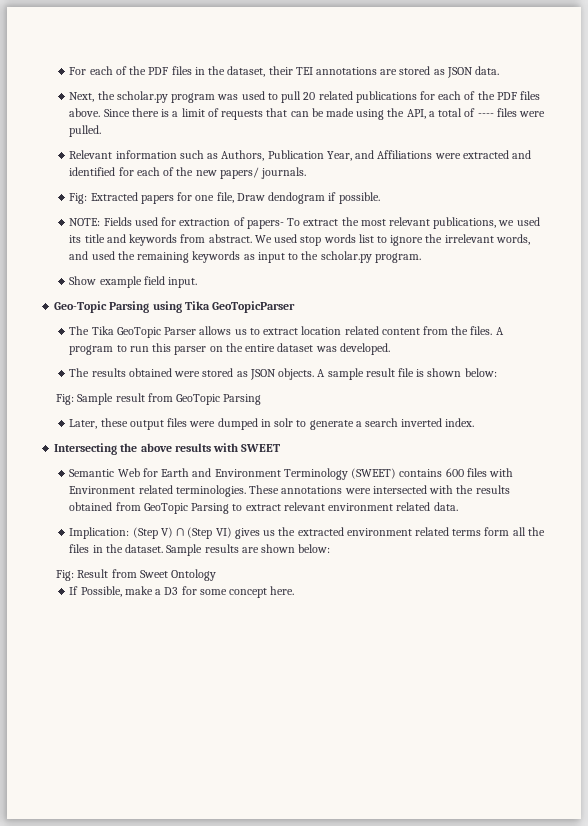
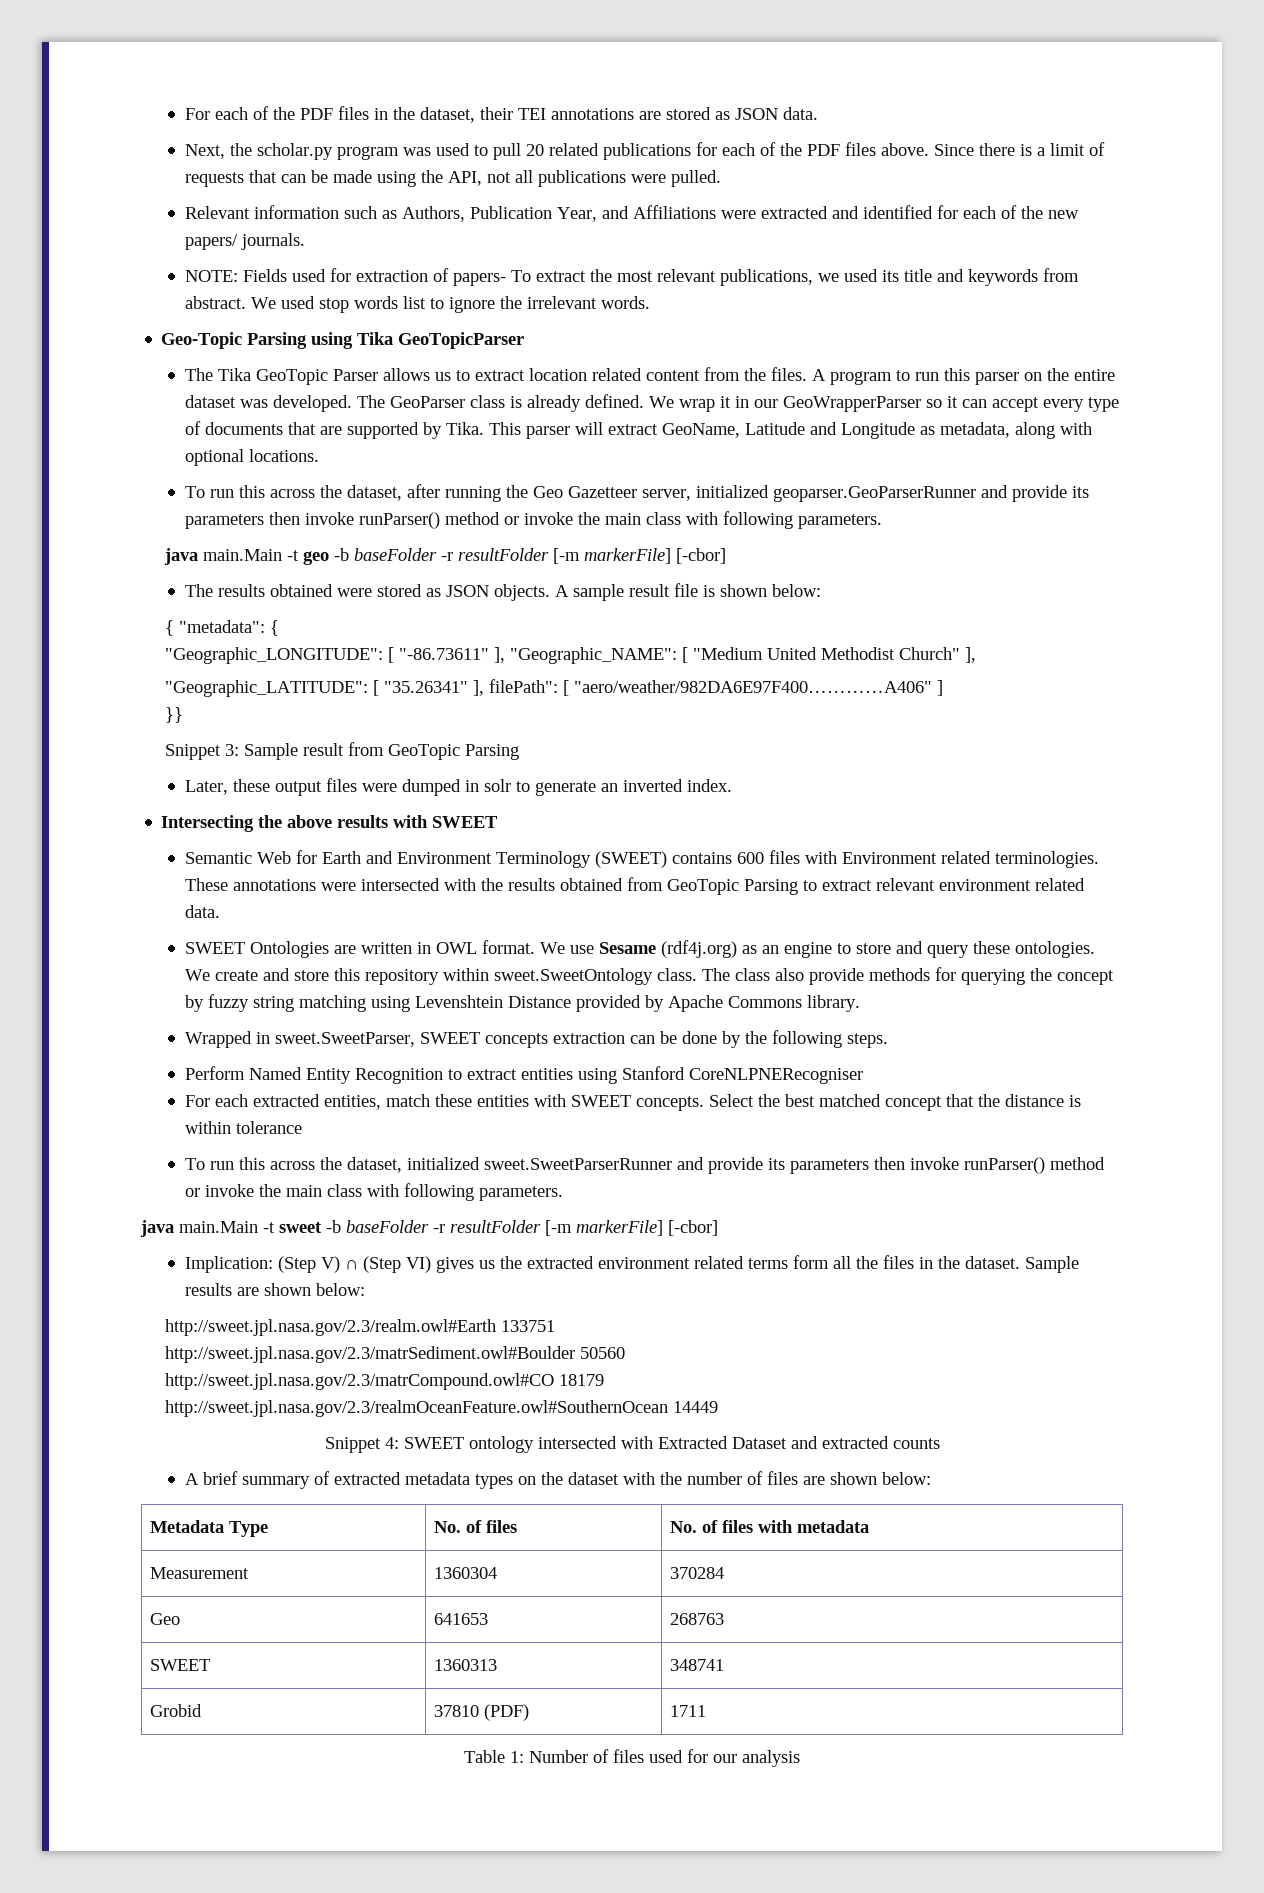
- Since there is a limit of requests that can be made using the API, a total of ---- files were pulled.
+ Since there is a limit of requests that can be made using the API, not all publications were pulled.
- Fig: Extracted papers for one file, Draw dendogram if possible.
- We used stop words list to ignore the irrelevant words, and used the remaining keywords as input to the scholar.py program.
- Show example field input.
+ We used stop words list to ignore the irrelevant words.
+ The GeoParser class is already defined. We wrap it in our GeoWrapperParser so it can accept every type of documents that are supported by Tika. This parser will extract GeoName, Latitude and Longitude as metadata, along with optional locations.
+ To run this across the dataset, after running the Geo Gazetteer server, initialized geoparser.GeoParserRunner and provide its parameters then invoke runParser() method or invoke the main class with following parameters.
+ java main.Main -t geo -b baseFolder -r resultFolder [-m markerFile] [-cbor]
- Fig: Sample result from GeoTopic Parsing
+ { "metadata": {
+ "Geographic_LONGITUDE": [ "-86.73611" ], "Geographic_NAME": [ "Medium United Methodist Church" ],
+ "Geographic_LATITUDE": [ "35.26341" ], filePath": [ "aero/weather/982DA6E97F400…………A406" ]
+ }}
+ Snippet 3: Sample result from GeoTopic Parsing
- Later, these output files were dumped in solr to generate a search inverted index.
+ Later, these output files were dumped in solr to generate an inverted index.
+ SWEET Ontologies are written in OWL format. We use Sesame (rdf4j.org) as an engine to store and query these ontologies. We create and store this repository within sweet.SweetOntology class. The class also provide methods for querying the concept by fuzzy string matching using Levenshtein Distance provided by Apache Commons library.
+ Wrapped in sweet.SweetParser, SWEET concepts extraction can be done by the following steps.
+ Perform Named Entity Recognition to extract entities using Stanford CoreNLPNERecogniser
+ For each extracted entities, match these entities with SWEET concepts. Select the best matched concept that the distance is within tolerance
+ To run this across the dataset, initialized sweet.SweetParserRunner and provide its parameters then invoke runParser() method or invoke the main class with following parameters.
+ java main.Main -t sweet -b baseFolder -r resultFolder [-m markerFile] [-cbor]
- Fig: Result from Sweet Ontology
- If Possible, make a D3 for some concept here.
+ http://sweet.jpl.nasa.gov/2.3/realm.owl#Earth 133751
+ http://sweet.jpl.nasa.gov/2.3/matrSediment.owl#Boulder 50560
+ http://sweet.jpl.nasa.gov/2.3/matrCompound.owl#CO 18179
+ http://sweet.jpl.nasa.gov/2.3/realmOceanFeature.owl#SouthernOcean 14449
+ Snippet 4: SWEET ontology intersected with Extracted Dataset and extracted counts
+ A brief summary of extracted metadata types on the dataset with the number of files are shown below:
+ Metadata Type | No. of files | No. of files with metadata
+ Measurement | 1360304 | 370284
+ Geo | 641653 | 268763
+ SWEET | 1360313 | 348741
+ Grobid | 37810 (PDF) | 1711
+ Table 1: Number of files used for our analysis

